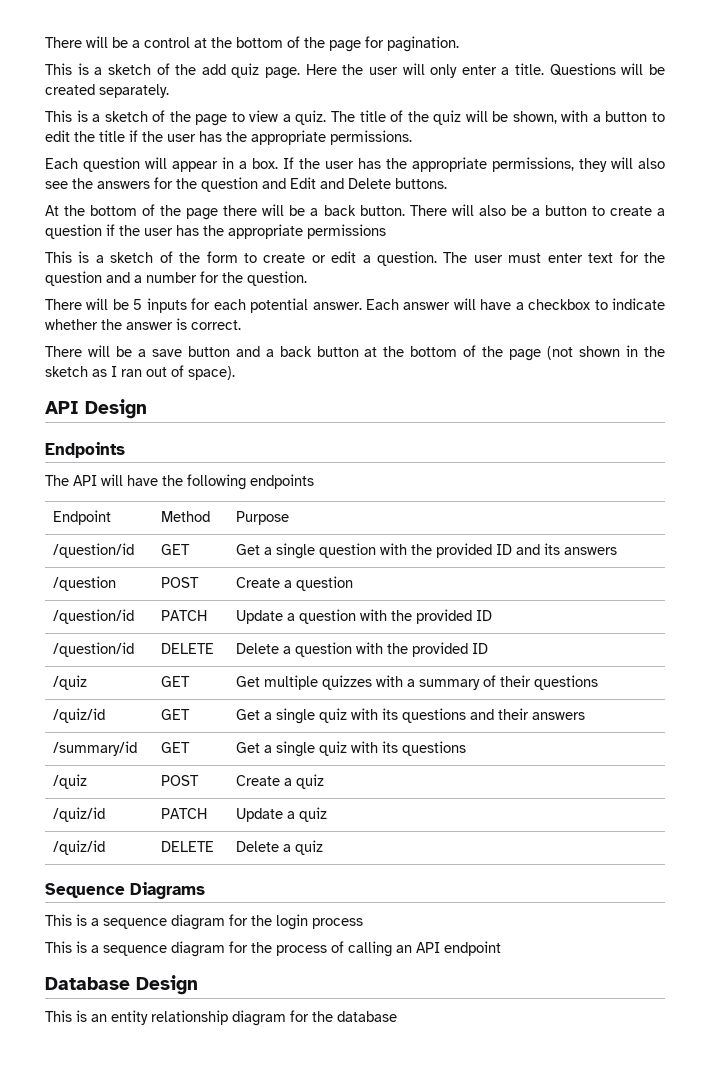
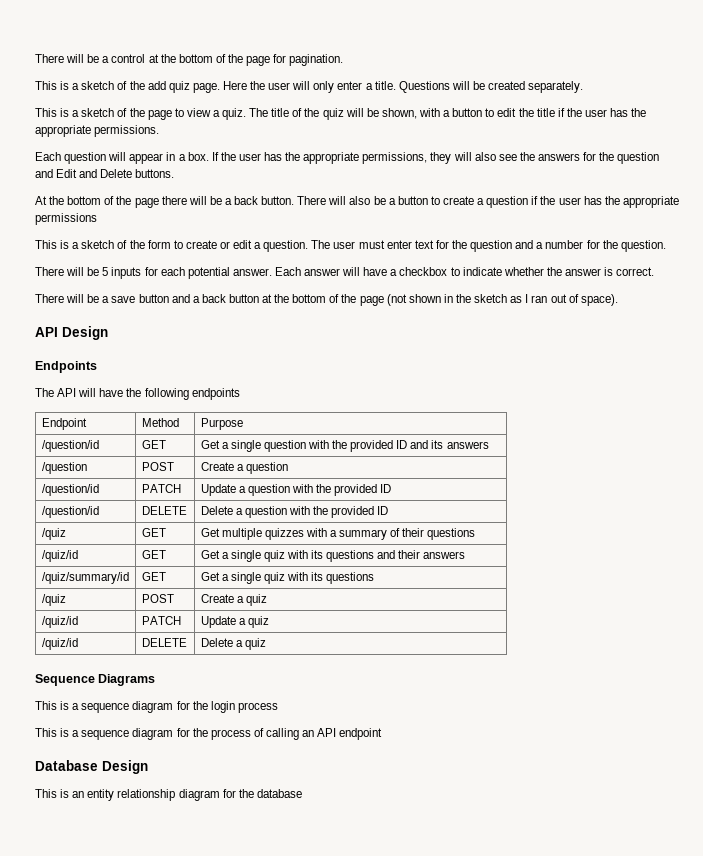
- /summary/id | GET | Get a single quiz with its questions
+ /quiz/summary/id | GET | Get a single quiz with its questions

